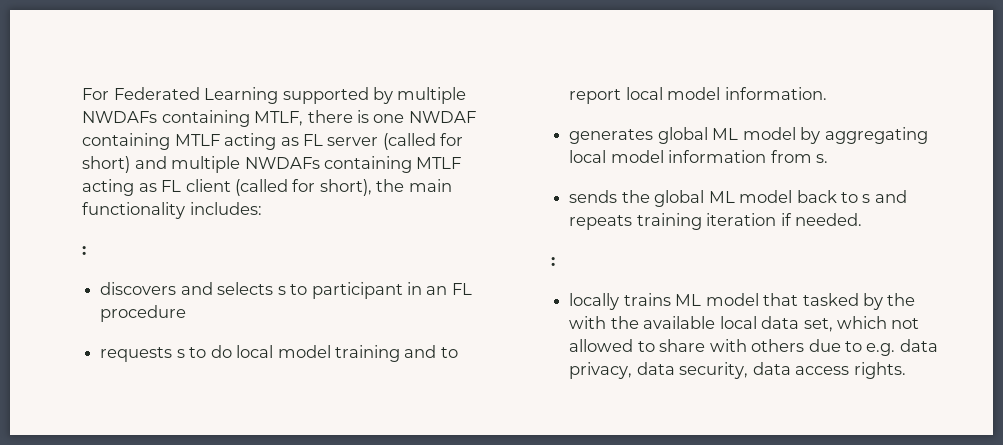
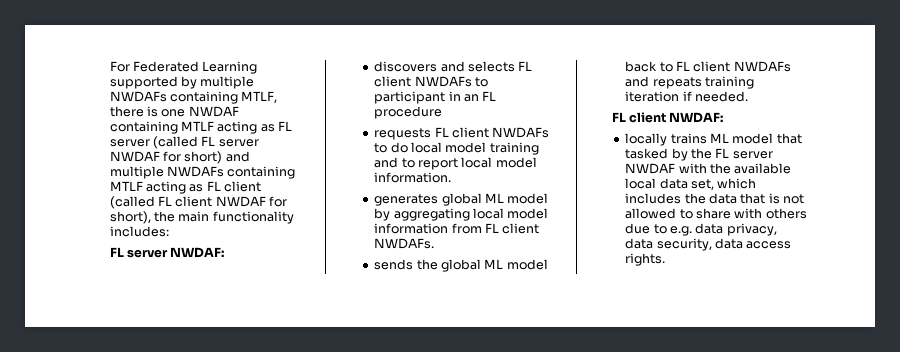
- For Federated Learning supported by multiple NWDAFs containing MTLF, there is one NWDAF containing MTLF acting as FL server (called for short) and multiple NWDAFs containing MTLF acting as FL client (called for short), the main functionality includes:
- :
+ For Federated Learning supported by multiple NWDAFs containing MTLF, there is one NWDAF containing MTLF acting as FL server (called FL server NWDAF for short) and multiple NWDAFs containing MTLF acting as FL client (called FL client NWDAF for short), the main functionality includes:
+ FL server NWDAF:
- discovers and selects s to participant in an FL procedure
+ discovers and selects FL client NWDAFs to participant in an FL procedure
- requests s to do local model training and to report local model information.
+ requests FL client NWDAFs to do local model training and to report local model information.
- generates global ML model by aggregating local model information from s.
+ generates global ML model by aggregating local model information from FL client NWDAFs.
- sends the global ML model back to s and repeats training iteration if needed.
- :
+ sends the global ML model back to FL client NWDAFs and repeats training iteration if needed.
+ FL client NWDAF:
- locally trains ML model that tasked by the with the available local data set, which not allowed to share with others due to e.g. data privacy, data security, data access rights.
+ locally trains ML model that tasked by the FL server NWDAF with the available local data set, which includes the data that is not allowed to share with others due to e.g. data privacy, data security, data access rights.

